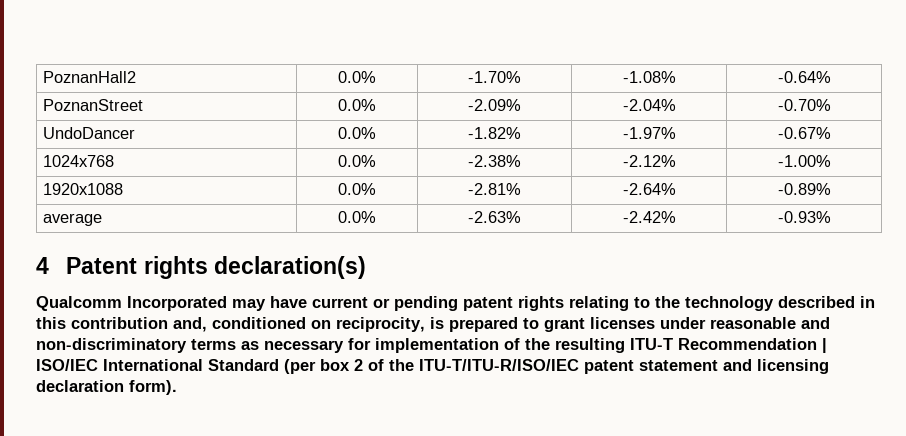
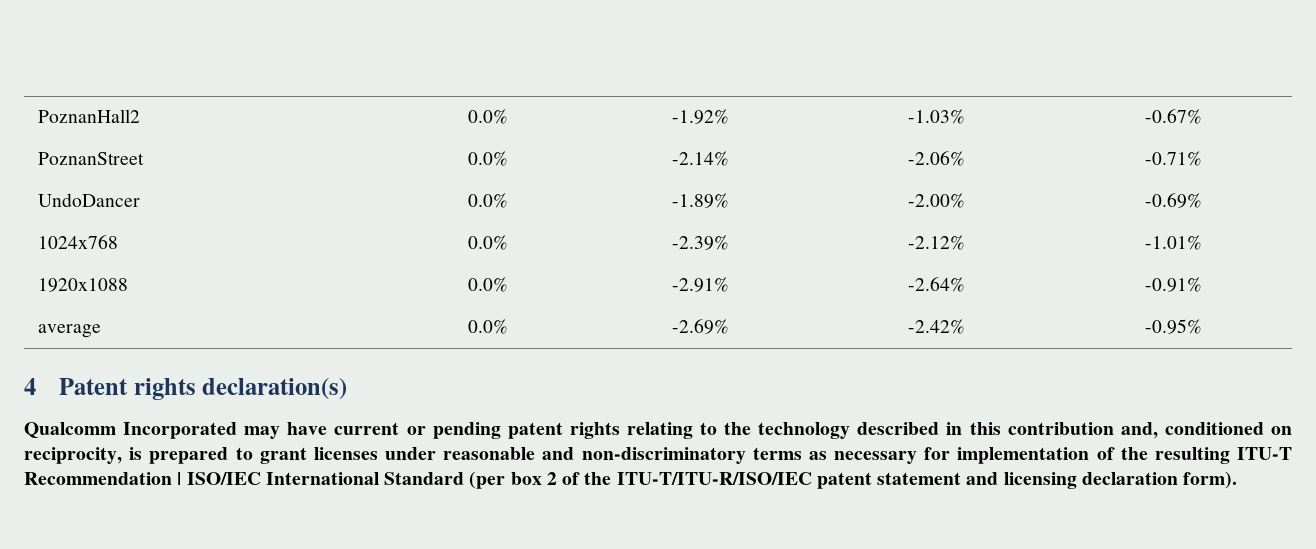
- PoznanHall2 | 0.0% | -1.70% | -1.08% | -0.64%
+ PoznanHall2 | 0.0% | -1.92% | -1.03% | -0.67%
- PoznanStreet | 0.0% | -2.09% | -2.04% | -0.70%
+ PoznanStreet | 0.0% | -2.14% | -2.06% | -0.71%
- UndoDancer | 0.0% | -1.82% | -1.97% | -0.67%
+ UndoDancer | 0.0% | -1.89% | -2.00% | -0.69%
- 1024x768 | 0.0% | -2.38% | -2.12% | -1.00%
+ 1024x768 | 0.0% | -2.39% | -2.12% | -1.01%
- 1920x1088 | 0.0% | -2.81% | -2.64% | -0.89%
+ 1920x1088 | 0.0% | -2.91% | -2.64% | -0.91%
- average | 0.0% | -2.63% | -2.42% | -0.93%
+ average | 0.0% | -2.69% | -2.42% | -0.95%

